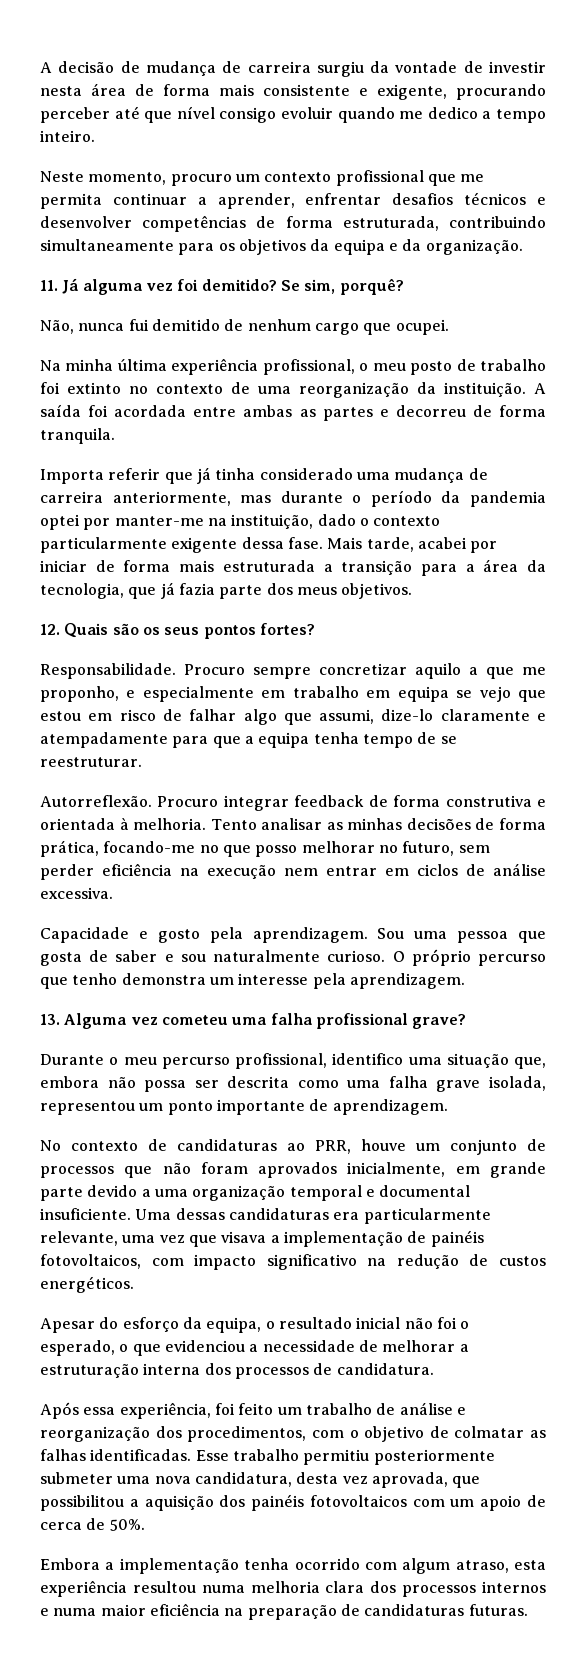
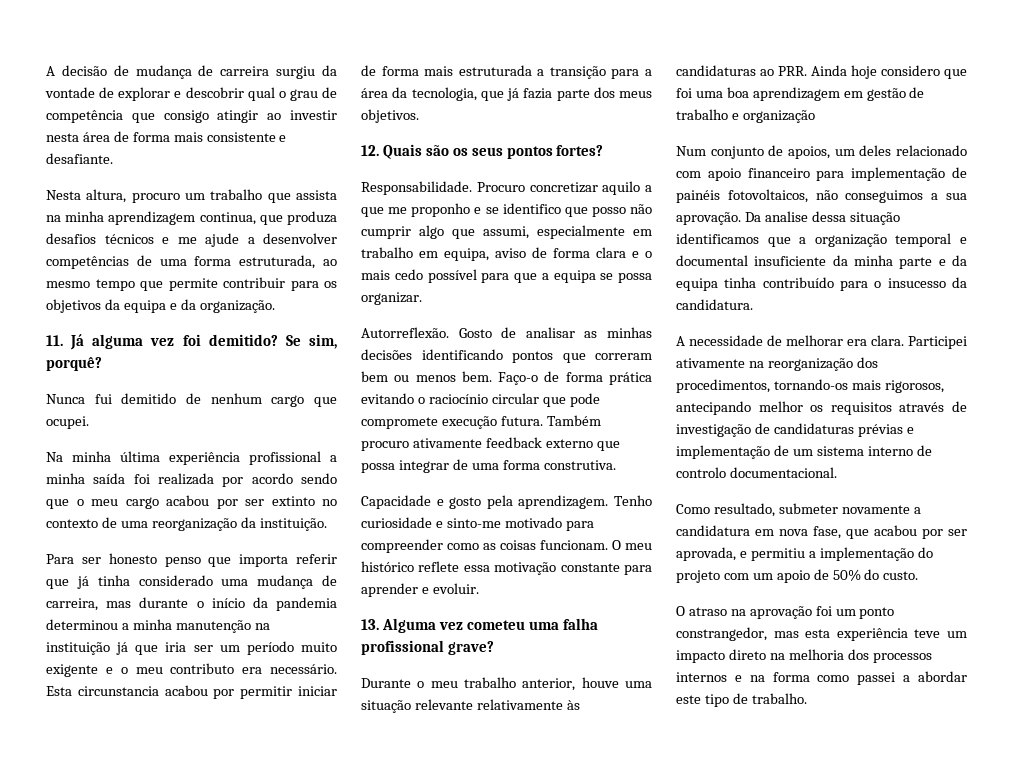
- A decisão de mudança de carreira surgiu da vontade de investir nesta área de forma mais consistente e exigente, procurando perceber até que nível consigo evoluir quando me dedico a tempo inteiro.
- Neste momento, procuro um contexto profissional que me permita continuar a aprender, enfrentar desafios técnicos e desenvolver competências de forma estruturada, contribuindo simultaneamente para os objetivos da equipa e da organização.
+ A decisão de mudança de carreira surgiu da vontade de explorar e descobrir qual o grau de competência que consigo atingir ao investir nesta área de forma mais consistente e desafiante.
+ Nesta altura, procuro um trabalho que assista na minha aprendizagem continua, que produza desafios técnicos e me ajude a desenvolver competências de uma forma estruturada, ao mesmo tempo que permite contribuir para os objetivos da equipa e da organização.
- Não, nunca fui demitido de nenhum cargo que ocupei.
+ Nunca fui demitido de nenhum cargo que ocupei.
- Na minha última experiência profissional, o meu posto de trabalho foi extinto no contexto de uma reorganização da instituição. A saída foi acordada entre ambas as partes e decorreu de forma tranquila.
- Importa referir que já tinha considerado uma mudança de carreira anteriormente, mas durante o período da pandemia optei por manter-me na instituição, dado o contexto particularmente exigente dessa fase. Mais tarde, acabei por iniciar de forma mais estruturada a transição para a área da tecnologia, que já fazia parte dos meus objetivos.
+ Na minha última experiência profissional a minha saída foi realizada por acordo sendo que o meu cargo acabou por ser extinto no contexto de uma reorganização da instituição.
+ Para ser honesto penso que importa referir que já tinha considerado uma mudança de carreira, mas durante o início da pandemia determinou a minha manutenção na instituição já que iria ser um período muito exigente e o meu contributo era necessário. Esta circunstancia acabou por permitir iniciar de forma mais estruturada a transição para a área da tecnologia, que já fazia parte dos meus objetivos.
- Procuro sempre concretizar aquilo a que me proponho, e especialmente em trabalho em equipa se vejo que estou em risco de falhar algo que assumi, dize-lo claramente e atempadamente para que a equipa tenha tempo de se reestruturar.
- Autorreflexão. Procuro integrar feedback de forma construtiva e orientada à melhoria. Tento analisar as minhas decisões de forma prática, focando-me no que posso melhorar no futuro, sem perder eficiência na execução nem entrar em ciclos de análise excessiva.
+ Procuro concretizar aquilo a que me proponho e se identifico que posso não cumprir algo que assumi, especialmente em trabalho em equipa, aviso de forma clara e o mais cedo possível para que a equipa se possa organizar.
+ Autorreflexão. Gosto de analisar as minhas decisões identificando pontos que correram bem ou menos bem. Faço-o de forma prática evitando o raciocínio circular que pode compromete execução futura. Também procuro ativamente feedback externo que possa integrar de uma forma construtiva.
- Sou uma pessoa que gosta de saber e sou naturalmente curioso. O próprio percurso que tenho demonstra um interesse pela aprendizagem.
+ Tenho curiosidade e sinto-me motivado para compreender como as coisas funcionam. O meu histórico reflete essa motivação constante para aprender e evoluir.
- Durante o meu percurso profissional, identifico uma situação que, embora não possa ser descrita como uma falha grave isolada, representou um ponto importante de aprendizagem.
- No contexto de candidaturas ao PRR, houve um conjunto de processos que não foram aprovados inicialmente, em grande parte devido a uma organização temporal e documental insuficiente. Uma dessas candidaturas era particularmente relevante, uma vez que visava a implementação de painéis fotovoltaicos, com impacto significativo na redução de custos energéticos.
- Apesar do esforço da equipa, o resultado inicial não foi o esperado, o que evidenciou a necessidade de melhorar a estruturação interna dos processos de candidatura.
- Após essa experiência, foi feito um trabalho de análise e reorganização dos procedimentos, com o objetivo de colmatar as falhas identificadas. Esse trabalho permitiu posteriormente submeter uma nova candidatura, desta vez aprovada, que possibilitou a aquisição dos painéis fotovoltaicos com um apoio de cerca de 50%.
- Embora a implementação tenha ocorrido com algum atraso, esta experiência resultou numa melhoria clara dos processos internos e numa maior eficiência na preparação de candidaturas futuras.
+ Durante o meu trabalho anterior, houve uma situação relevante relativamente às candidaturas ao PRR. Ainda hoje considero que foi uma boa aprendizagem em gestão de trabalho e organização
+ Num conjunto de apoios, um deles relacionado com apoio financeiro para implementação de painéis fotovoltaicos, não conseguimos a sua aprovação. Da analise dessa situação identificamos que a organização temporal e documental insuficiente da minha parte e da equipa tinha contribuído para o insucesso da candidatura.
+ A necessidade de melhorar era clara. Participei ativamente na reorganização dos procedimentos, tornando-os mais rigorosos, antecipando melhor os requisitos através de investigação de candidaturas prévias e implementação de um sistema interno de controlo documentacional.
+ Como resultado, submeter novamente a candidatura em nova fase, que acabou por ser aprovada, e permitiu a implementação do projeto com um apoio de 50% do custo.
+ O atraso na aprovação foi um ponto constrangedor, mas esta experiência teve um impacto direto na melhoria dos processos internos e na forma como passei a abordar este tipo de trabalho.

